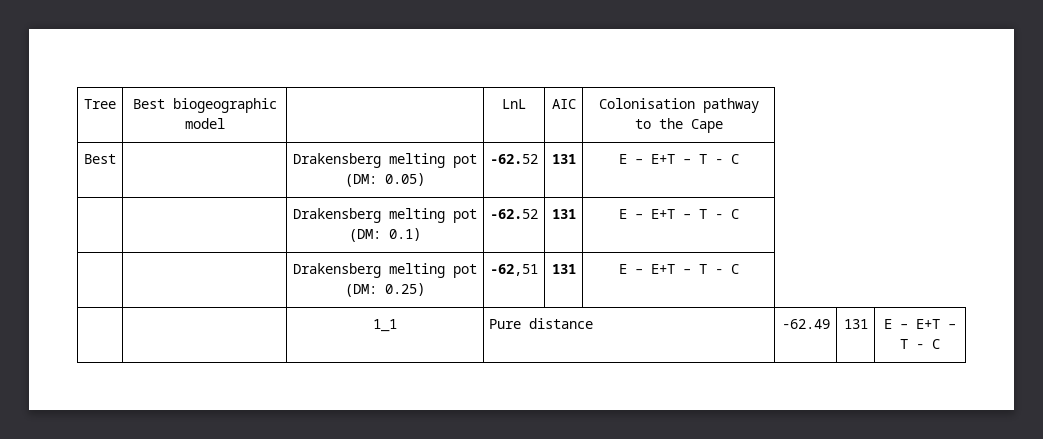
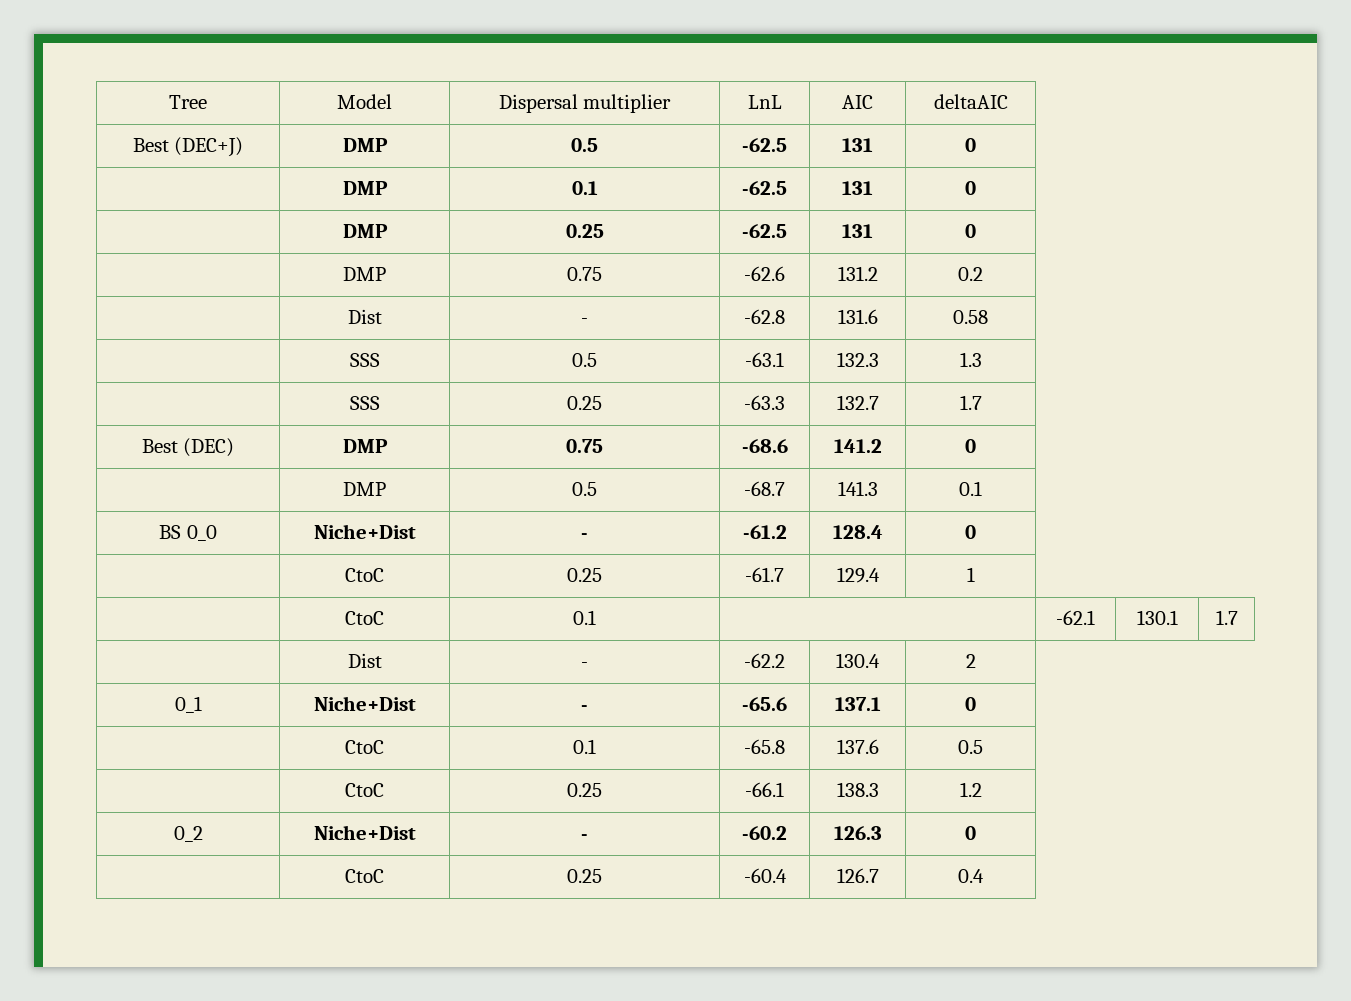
- Tree | Best biogeographic model | | LnL | AIC | Colonisation pathway to the Cape
- Best | | Drakensberg melting pot (DM: 0.05) | -62.52 | 131 | E – E+T – T - C
- | | Drakensberg melting pot (DM: 0.1) | -62.52 | 131 | E – E+T – T - C
- | | Drakensberg melting pot (DM: 0.25) | -62,51 | 131 | E – E+T – T - C
- | | 1_1 | Pure distance | -62.49 | 131 | E – E+T – T - C
+ Tree | Model | Dispersal multiplier | LnL | AIC | deltaAIC
+ Best (DEC+J) | DMP | 0.5 | -62.5 | 131 | 0
+ | DMP | 0.1 | -62.5 | 131 | 0
+ | DMP | 0.25 | -62.5 | 131 | 0
+ | DMP | 0.75 | -62.6 | 131.2 | 0.2
+ | Dist | - | -62.8 | 131.6 | 0.58
+ | SSS | 0.5 | -63.1 | 132.3 | 1.3
+ | SSS | 0.25 | -63.3 | 132.7 | 1.7
+ Best (DEC) | DMP | 0.75 | -68.6 | 141.2 | 0
+ | DMP | 0.5 | -68.7 | 141.3 | 0.1
+ BS 0_0 | Niche+Dist | - | -61.2 | 128.4 | 0
+ | CtoC | 0.25 | -61.7 | 129.4 | 1
+ | CtoC | 0.1 | | -62.1 | 130.1 | 1.7
+ | Dist | - | -62.2 | 130.4 | 2
+ 0_1 | Niche+Dist | - | -65.6 | 137.1 | 0
+ | CtoC | 0.1 | -65.8 | 137.6 | 0.5
+ | CtoC | 0.25 | -66.1 | 138.3 | 1.2
+ 0_2 | Niche+Dist | - | -60.2 | 126.3 | 0
+ | CtoC | 0.25 | -60.4 | 126.7 | 0.4

